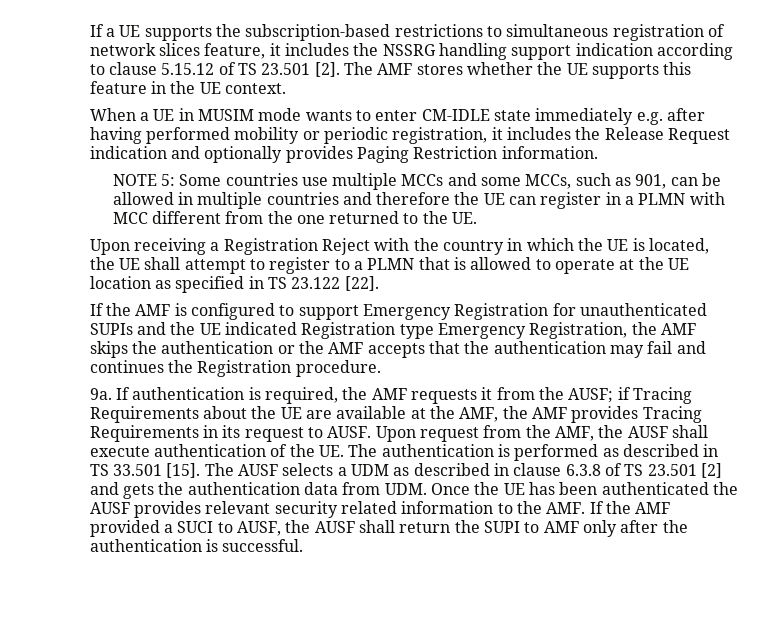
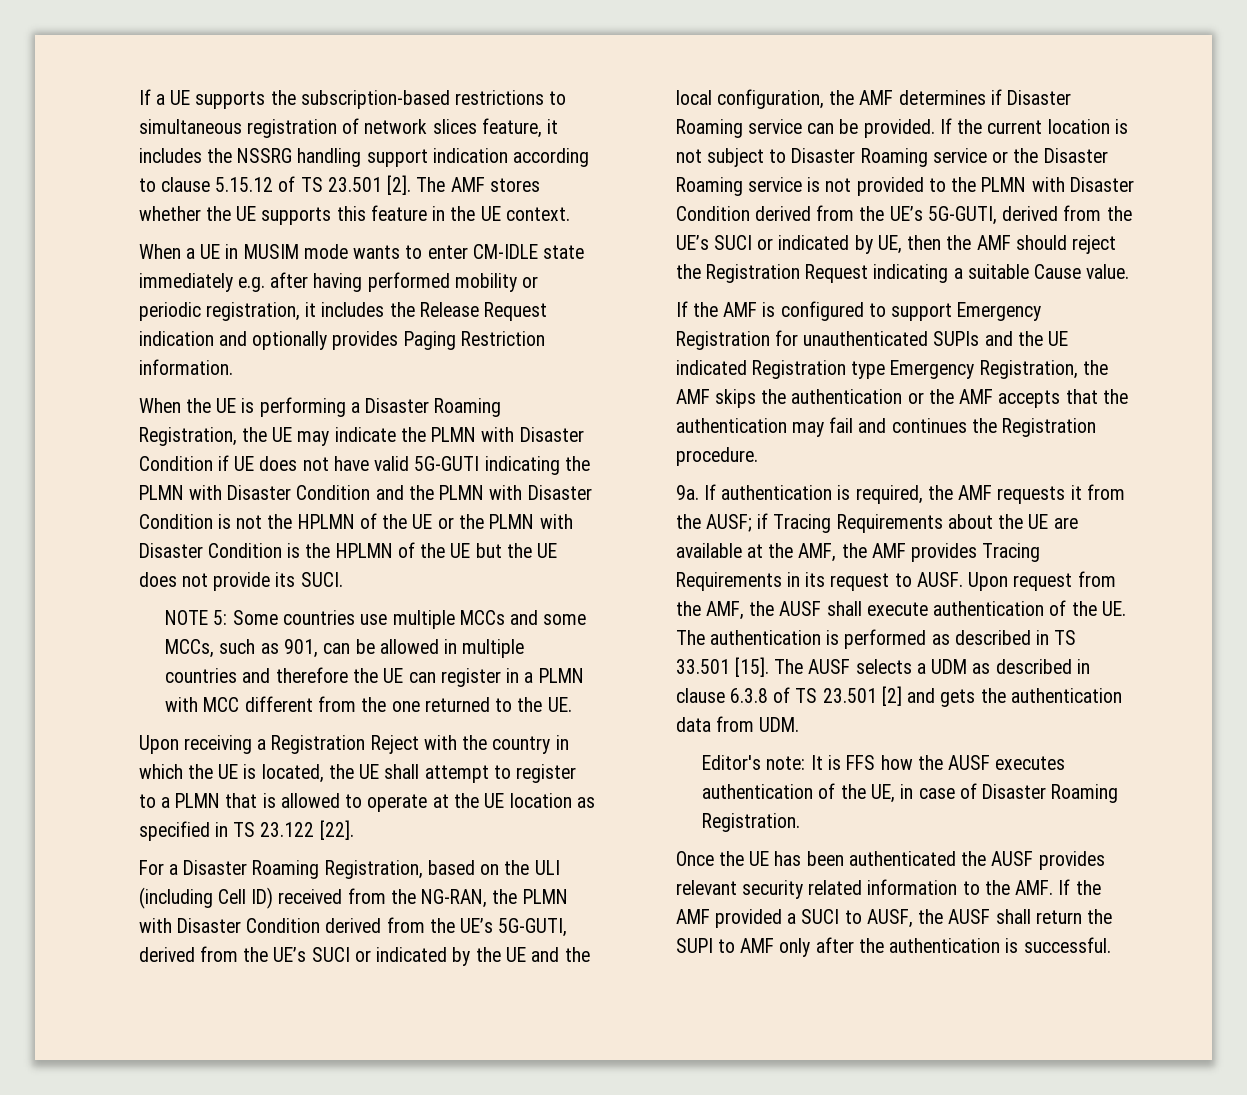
+ When the UE is performing a Disaster Roaming Registration, the UE may indicate the PLMN with Disaster Condition if UE does not have valid 5G-GUTI indicating the PLMN with Disaster Condition and the PLMN with Disaster Condition is not the HPLMN of the UE or the PLMN with Disaster Condition is the HPLMN of the UE but the UE does not provide its SUCI.
+ For a Disaster Roaming Registration, based on the ULI (including Cell ID) received from the NG-RAN, the PLMN with Disaster Condition derived from the UE’s 5G-GUTI, derived from the UE’s SUCI or indicated by the UE and the local configuration, the AMF determines if Disaster Roaming service can be provided. If the current location is not subject to Disaster Roaming service or the Disaster Roaming service is not provided to the PLMN with Disaster Condition derived from the UE’s 5G-GUTI, derived from the UE’s SUCI or indicated by UE, then the AMF should reject the Registration Request indicating a suitable Cause value.
- The AUSF selects a UDM as described in clause 6.3.8 of TS 23.501 [2] and gets the authentication data from UDM. Once the UE has been authenticated the AUSF provides relevant security related information to the AMF. If the AMF provided a SUCI to AUSF, the AUSF shall return the SUPI to AMF only after the authentication is successful.
+ The AUSF selects a UDM as described in clause 6.3.8 of TS 23.501 [2] and gets the authentication data from UDM.
+ Editor's note: It is FFS how the AUSF executes authentication of the UE, in case of Disaster Roaming Registration.
+ Once the UE has been authenticated the AUSF provides relevant security related information to the AMF. If the AMF provided a SUCI to AUSF, the AUSF shall return the SUPI to AMF only after the authentication is successful.

